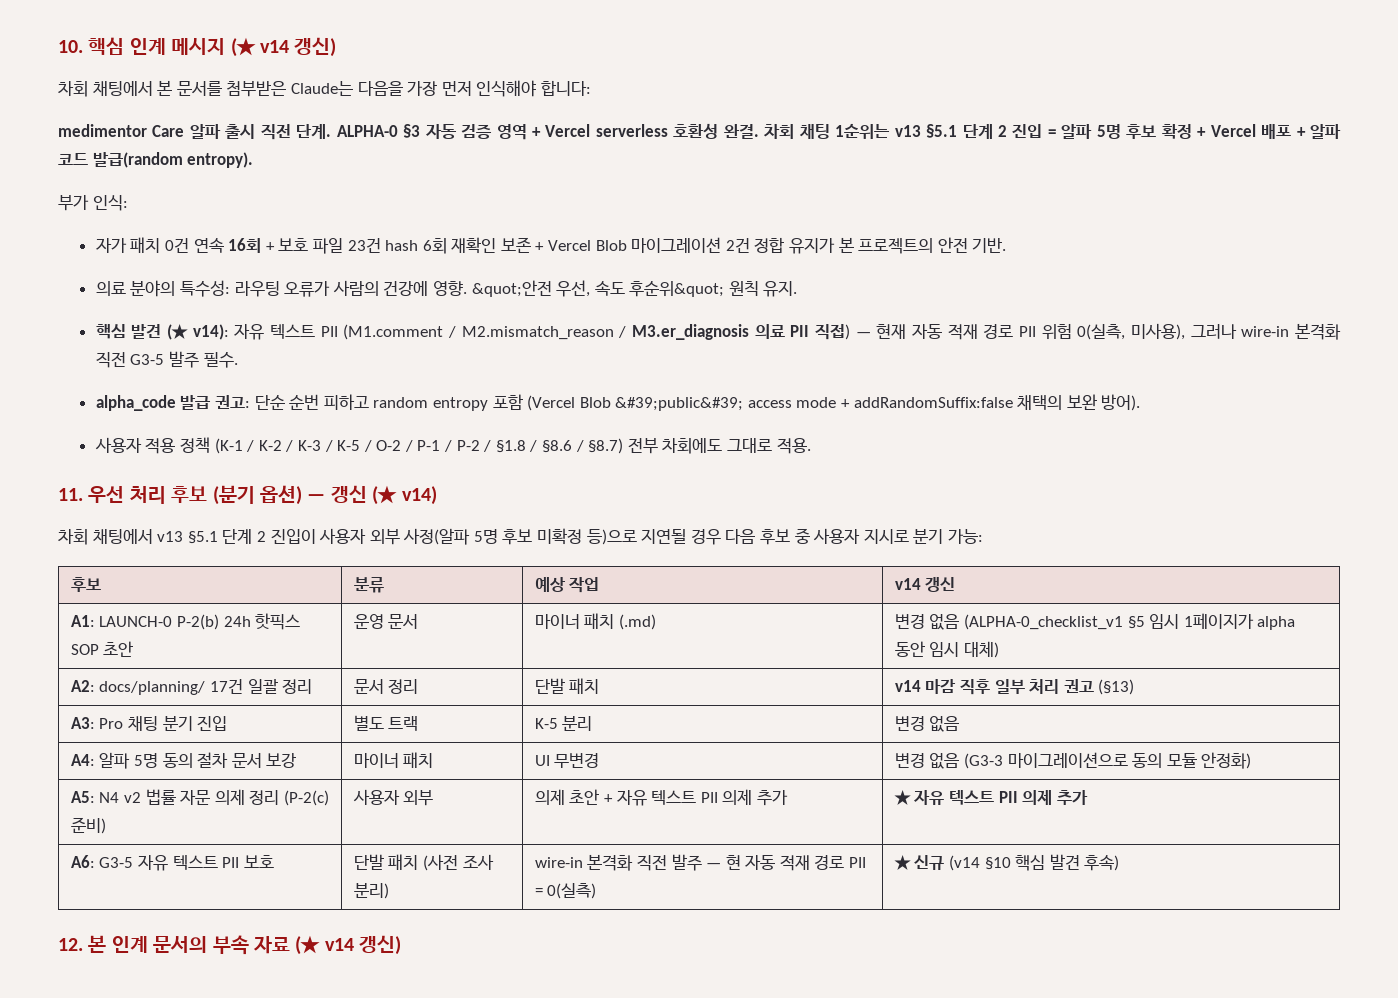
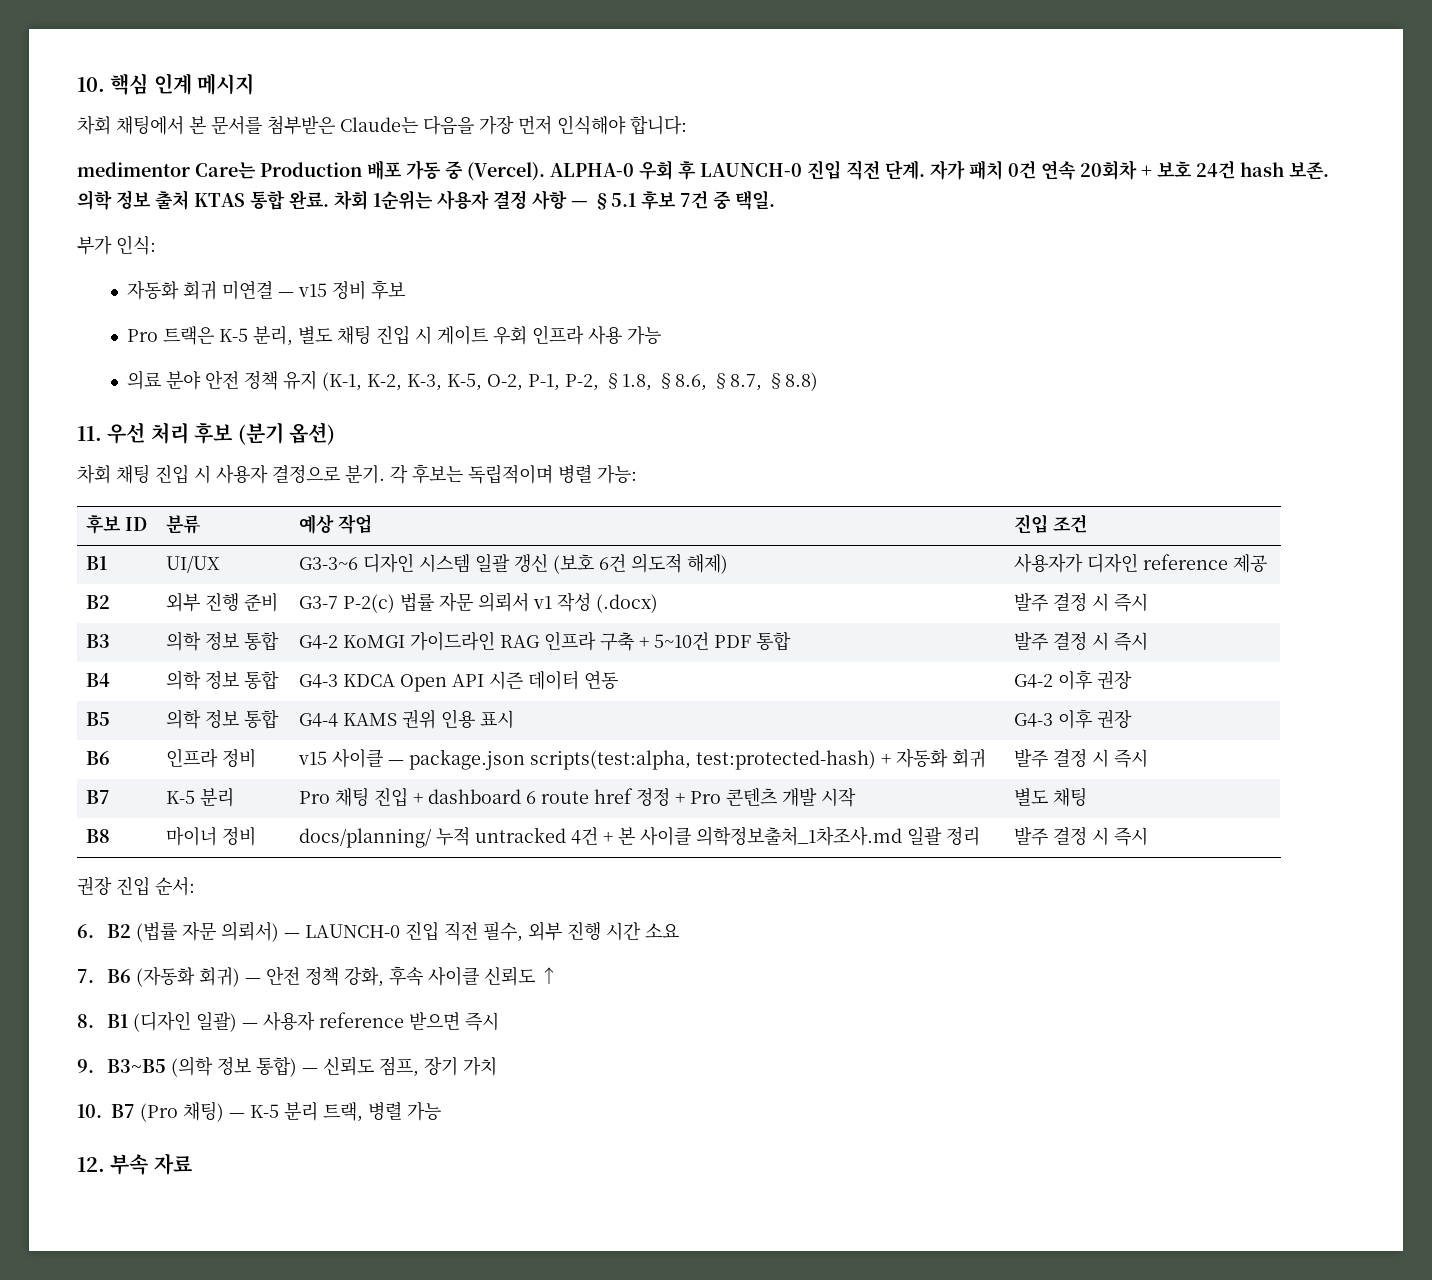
- 10. 핵심 인계 메시지 (★ v14 갱신)
+ 10. 핵심 인계 메시지
- medimentor Care 알파 출시 직전 단계. ALPHA-0 §3 자동 검증 영역 + Vercel serverless 호환성 완결. 차회 채팅 1순위는 v13 §5.1 단계 2 진입 = 알파 5명 후보 확정 + Vercel 배포 + 알파 코드 발급(random entropy).
+ medimentor Care는 Production 배포 가동 중 (Vercel). ALPHA-0 우회 후 LAUNCH-0 진입 직전 단계. 자가 패치 0건 연속 20회차 + 보호 24건 hash 보존. 의학 정보 출처 KTAS 통합 완료. 차회 1순위는 사용자 결정 사항 — §5.1 후보 7건 중 택일.
  부가 인식:
- 자가 패치 0건 연속 16회 + 보호 파일 23건 hash 6회 재확인 보존 + Vercel Blob 마이그레이션 2건 정합 유지가 본 프로젝트의 안전 기반.
- 의료 분야의 특수성: 라우팅 오류가 사람의 건강에 영향. &quot;안전 우선, 속도 후순위&quot; 원칙 유지.
- 핵심 발견 (★ v14): 자유 텍스트 PII (M1.comment / M2.mismatch_reason / M3.er_diagnosis 의료 PII 직접) — 현재 자동 적재 경로 PII 위험 0(실측, 미사용), 그러나 wire-in 본격화 직전 G3-5 발주 필수.
- alpha_code 발급 권고: 단순 순번 피하고 random entropy 포함 (Vercel Blob &#39;public&#39; access mode + addRandomSuffix:false 채택의 보완 방어).
- 사용자 적용 정책 (K-1 / K-2 / K-3 / K-5 / O-2 / P-1 / P-2 / §1.8 / §8.6 / §8.7) 전부 차회에도 그대로 적용.
+ 자동화 회귀 미연결 — v15 정비 후보
+ Pro 트랙은 K-5 분리, 별도 채팅 진입 시 게이트 우회 인프라 사용 가능
+ 의료 분야 안전 정책 유지 (K-1, K-2, K-3, K-5, O-2, P-1, P-2, §1.8, §8.6, §8.7, §8.8)
- 11. 우선 처리 후보 (분기 옵션) — 갱신 (★ v14)
- 차회 채팅에서 v13 §5.1 단계 2 진입이 사용자 외부 사정(알파 5명 후보 미확정 등)으로 지연될 경우 다음 후보 중 사용자 지시로 분기 가능:
+ 11. 우선 처리 후보 (분기 옵션)
+ 차회 채팅 진입 시 사용자 결정으로 분기. 각 후보는 독립적이며 병렬 가능:
- 후보 | 분류 | 예상 작업 | v14 갱신
- A1: LAUNCH-0 P-2(b) 24h 핫픽스 SOP 초안 | 운영 문서 | 마이너 패치 (.md) | 변경 없음 (ALPHA-0_checklist_v1 §5 임시 1페이지가 alpha 동안 임시 대체)
- A2: docs/planning/ 17건 일괄 정리 | 문서 정리 | 단발 패치 | v14 마감 직후 일부 처리 권고 (§13)
- A3: Pro 채팅 분기 진입 | 별도 트랙 | K-5 분리 | 변경 없음
- A4: 알파 5명 동의 절차 문서 보강 | 마이너 패치 | UI 무변경 | 변경 없음 (G3-3 마이그레이션으로 동의 모듈 안정화)
- A5: N4 v2 법률 자문 의제 정리 (P-2(c) 준비) | 사용자 외부 | 의제 초안 + 자유 텍스트 PII 의제 추가 | ★ 자유 텍스트 PII 의제 추가
- A6: G3-5 자유 텍스트 PII 보호 | 단발 패치 (사전 조사 분리) | wire-in 본격화 직전 발주 — 현 자동 적재 경로 PII = 0(실측) | ★ 신규 (v14 §10 핵심 발견 후속)
- 12. 본 인계 문서의 부속 자료 (★ v14 갱신)
+ 후보 ID | 분류 | 예상 작업 | 진입 조건
+ B1 | UI/UX | G3-3~6 디자인 시스템 일괄 갱신 (보호 6건 의도적 해제) | 사용자가 디자인 reference 제공
+ B2 | 외부 진행 준비 | G3-7 P-2(c) 법률 자문 의뢰서 v1 작성 (.docx) | 발주 결정 시 즉시
+ B3 | 의학 정보 통합 | G4-2 KoMGI 가이드라인 RAG 인프라 구축 + 5~10건 PDF 통합 | 발주 결정 시 즉시
+ B4 | 의학 정보 통합 | G4-3 KDCA Open API 시즌 데이터 연동 | G4-2 이후 권장
+ B5 | 의학 정보 통합 | G4-4 KAMS 권위 인용 표시 | G4-3 이후 권장
+ B6 | 인프라 정비 | v15 사이클 — package.json scripts(test:alpha, test:protected-hash) + 자동화 회귀 | 발주 결정 시 즉시
+ B7 | K-5 분리 | Pro 채팅 진입 + dashboard 6 route href 정정 + Pro 콘텐츠 개발 시작 | 별도 채팅
+ B8 | 마이너 정비 | docs/planning/ 누적 untracked 4건 + 본 사이클 의학정보출처_1차조사.md 일괄 정리 | 발주 결정 시 즉시
+ 권장 진입 순서:
+ 6. B2 (법률 자문 의뢰서) — LAUNCH-0 진입 직전 필수, 외부 진행 시간 소요
+ 7. B6 (자동화 회귀) — 안전 정책 강화, 후속 사이클 신뢰도 ↑
+ 8. B1 (디자인 일괄) — 사용자 reference 받으면 즉시
+ 9. B3~B5 (의학 정보 통합) — 신뢰도 점프, 장기 가치
+ 10. B7 (Pro 채팅) — K-5 분리 트랙, 병렬 가능
+ 12. 부속 자료

